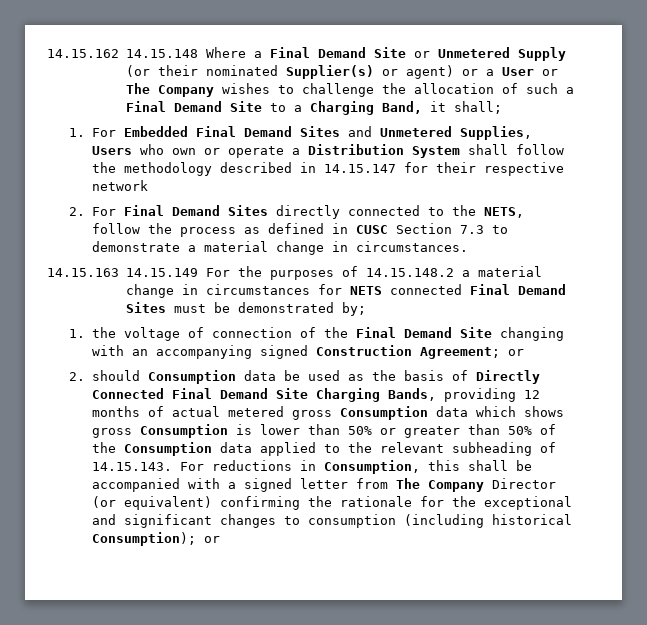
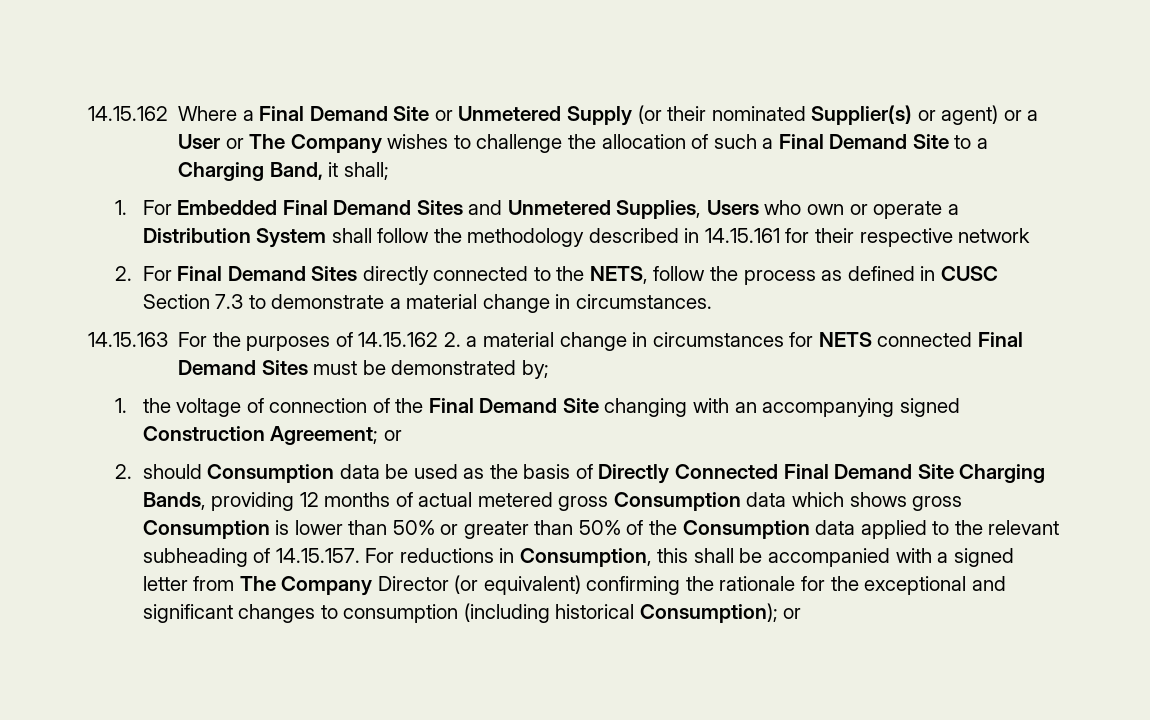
- 14.15.162 14.15.148 Where a Final Demand Site or Unmetered Supply (or their nominated Supplier(s) or agent) or a User or The Company wishes to challenge the allocation of such a Final Demand Site to a Charging Band, it shall;
+ 14.15.162 Where a Final Demand Site or Unmetered Supply (or their nominated Supplier(s) or agent) or a User or The Company wishes to challenge the allocation of such a Final Demand Site to a Charging Band, it shall;
- 1. For Embedded Final Demand Sites and Unmetered Supplies, Users who own or operate a Distribution System shall follow the methodology described in 14.15.147 for their respective network
+ 1. For Embedded Final Demand Sites and Unmetered Supplies, Users who own or operate a Distribution System shall follow the methodology described in 14.15.161 for their respective network
- 14.15.163 14.15.149 For the purposes of 14.15.148.2 a material change in circumstances for NETS connected Final Demand Sites must be demonstrated by;
+ 14.15.163 For the purposes of 14.15.162 2. a material change in circumstances for NETS connected Final Demand Sites must be demonstrated by;
- 2. should Consumption data be used as the basis of Directly Connected Final Demand Site Charging Bands, providing 12 months of actual metered gross Consumption data which shows gross Consumption is lower than 50% or greater than 50% of the Consumption data applied to the relevant subheading of 14.15.143. For reductions in Consumption, this shall be accompanied with a signed letter from The Company Director (or equivalent) confirming the rationale for the exceptional and significant changes to consumption (including historical Consumption);
+ 2. should Consumption data be used as the basis of Directly Connected Final Demand Site Charging Bands, providing 12 months of actual metered gross Consumption data which shows gross Consumption is lower than 50% or greater than 50% of the Consumption data applied to the relevant subheading of 14.15.157. For reductions in Consumption, this shall be accompanied with a signed letter from The Company Director (or equivalent) confirming the rationale for the exceptional and significant changes to consumption (including historical Consumption);

